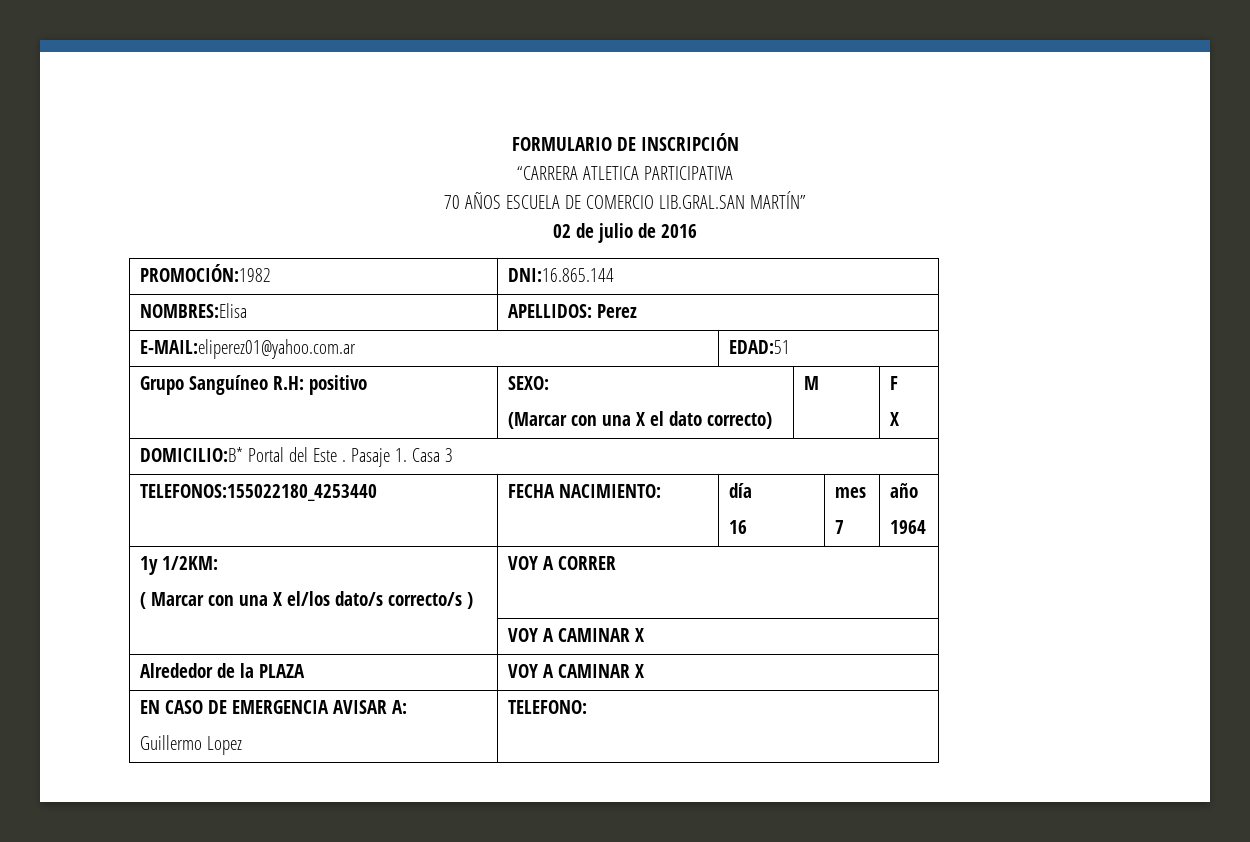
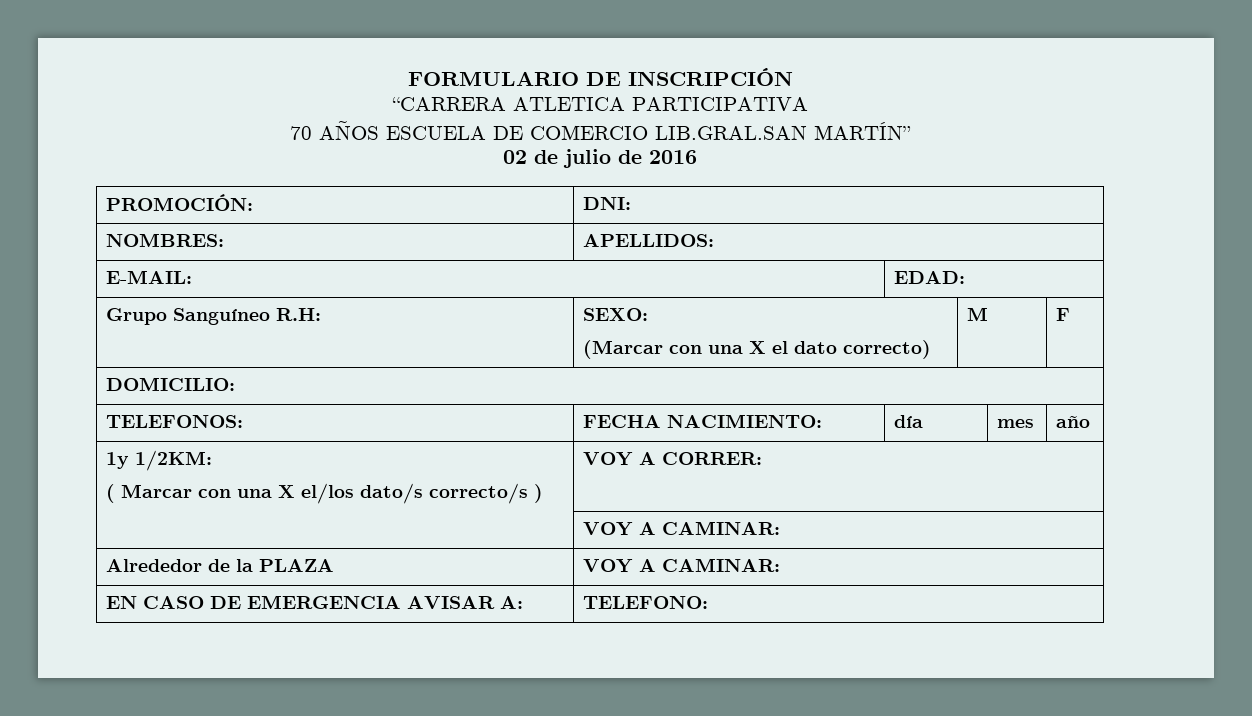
- PROMOCIÓN:1982 | DNI:16.865.144
- NOMBRES:Elisa | APELLIDOS: Perez
- E-MAIL:eliperez01@yahoo.com.ar | EDAD:51
+ PROMOCIÓN: | DNI:
+ NOMBRES: | APELLIDOS:
+ E-MAIL: | EDAD:
- Grupo Sanguíneo R.H: positivo | SEXO:
+ Grupo Sanguíneo R.H: | SEXO:
  (Marcar con una X el dato correcto) | M | F
- X
- DOMICILIO:B* Portal del Este . Pasaje 1. Casa 3
- TELEFONOS:155022180_4253440 | FECHA NACIMIENTO: | día
- 16 | mes
- 7 | año
- 1964
+ DOMICILIO:
+ TELEFONOS: | FECHA NACIMIENTO: | día | mes | año
  1y 1/2KM:
- ( Marcar con una X el/los dato/s correcto/s ) | VOY A CORRER
- | VOY A CAMINAR X
+ ( Marcar con una X el/los dato/s correcto/s ) | VOY A CORRER:
+ | VOY A CAMINAR:
- Alrededor de la PLAZA | VOY A CAMINAR X
+ Alrededor de la PLAZA | VOY A CAMINAR:
- EN CASO DE EMERGENCIA AVISAR A:
- Guillermo Lopez | TELEFONO:
+ EN CASO DE EMERGENCIA AVISAR A: | TELEFONO:

